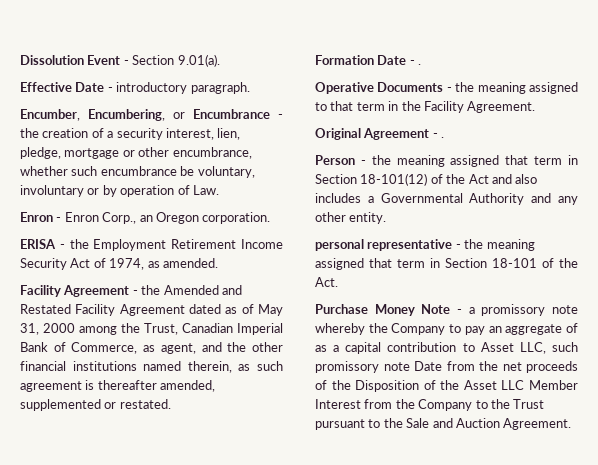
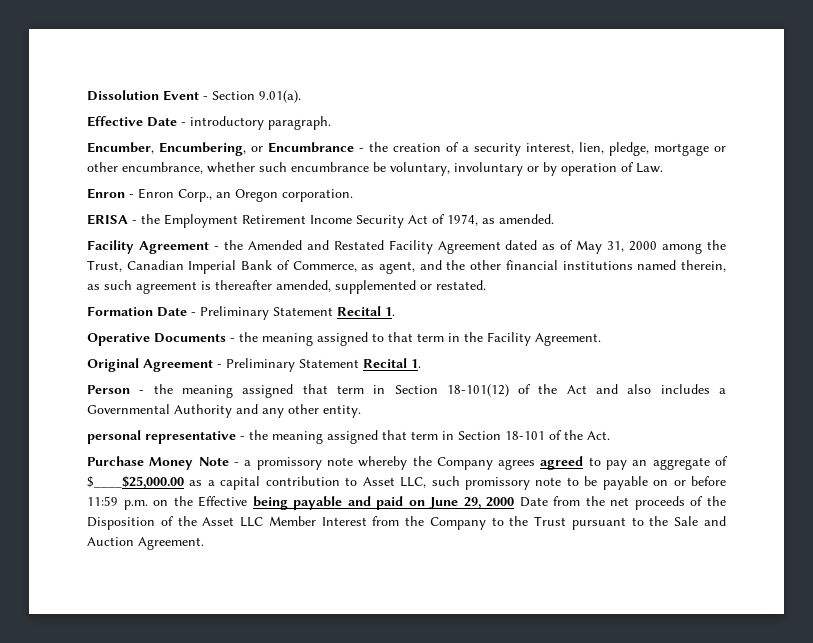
- Formation Date - .
+ Formation Date - Preliminary Statement Recital 1.
- Original Agreement - .
+ Original Agreement - Preliminary Statement Recital 1.
- Purchase Money Note - a promissory note whereby the Company to pay an aggregate of as a capital contribution to Asset LLC, such promissory note Date from the net proceeds of the Disposition of the Asset LLC Member Interest from the Company to the Trust pursuant to the Sale and Auction Agreement.
+ Purchase Money Note - a promissory note whereby the Company agrees agreed to pay an aggregate of $____$25,000.00 as a capital contribution to Asset LLC, such promissory note to be payable on or before 11:59 p.m. on the Effective being payable and paid on June 29, 2000 Date from the net proceeds of the Disposition of the Asset LLC Member Interest from the Company to the Trust pursuant to the Sale and Auction Agreement.

